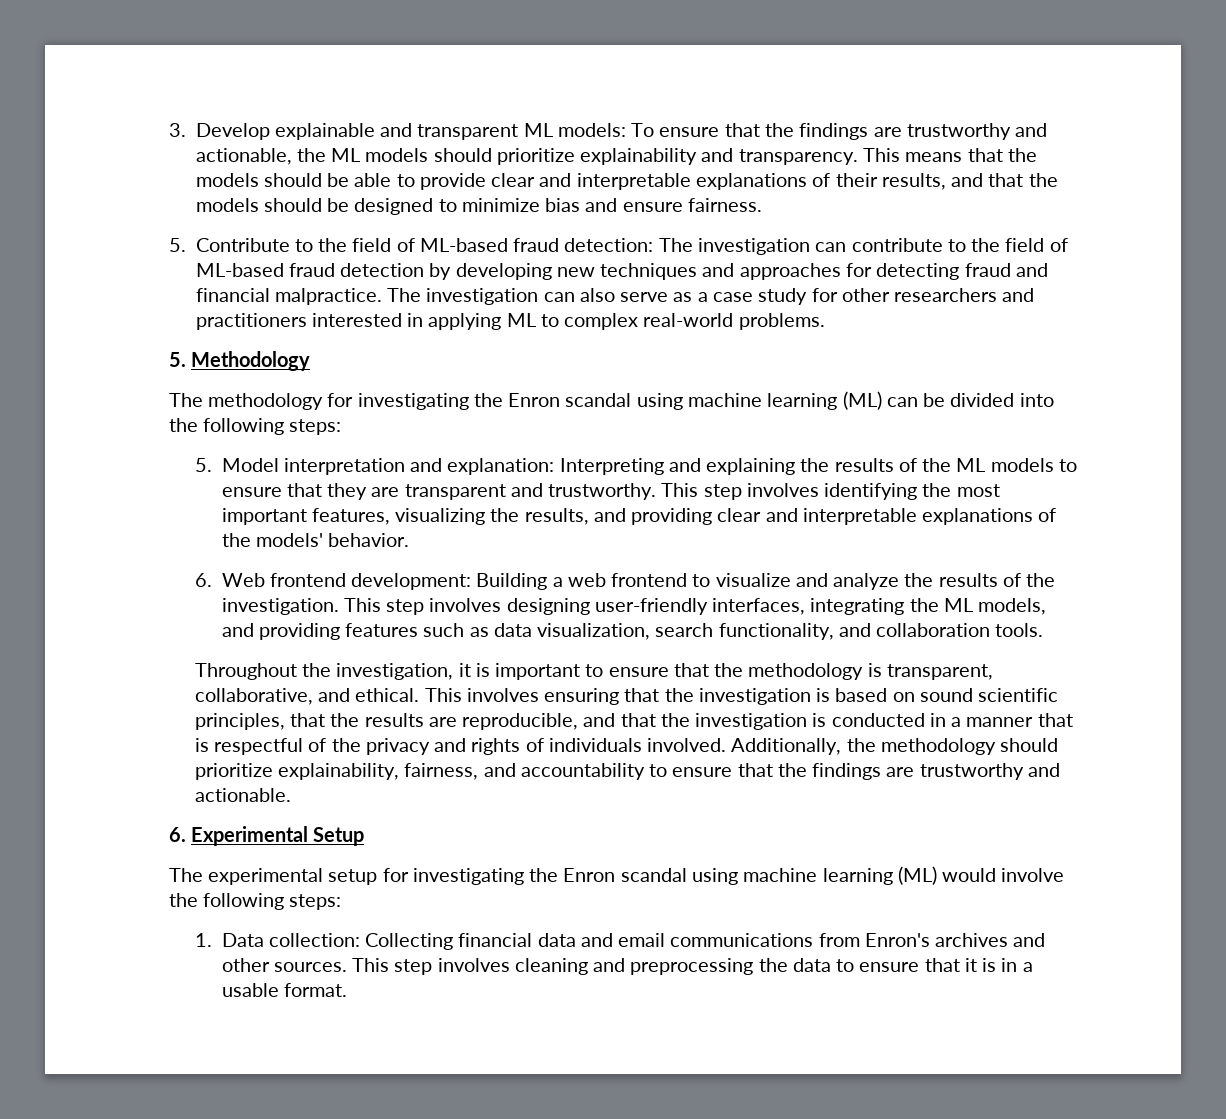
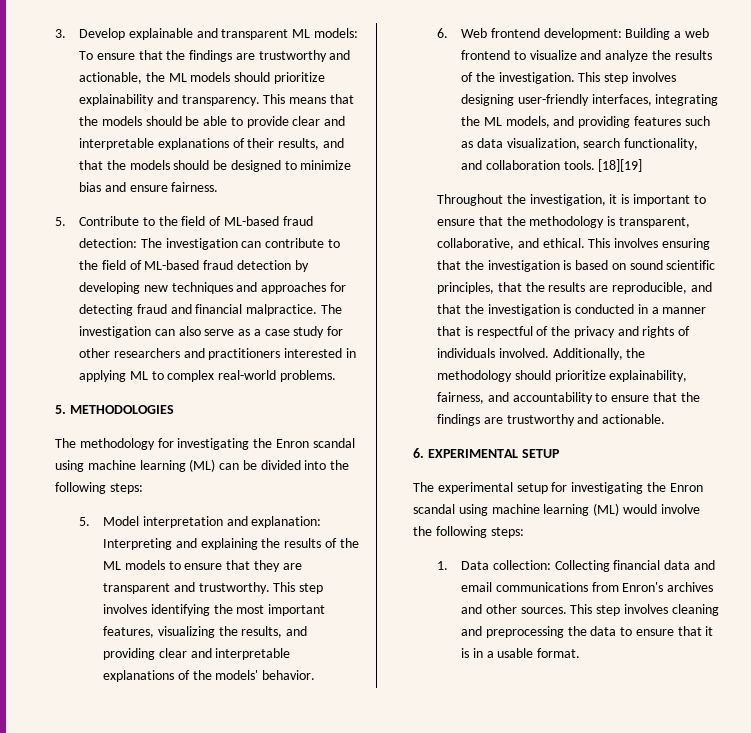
- 5. Methodology
+ 5. METHODOLOGIES
+ [18][19]
- 6. Experimental Setup
+ 6. EXPERIMENTAL SETUP

